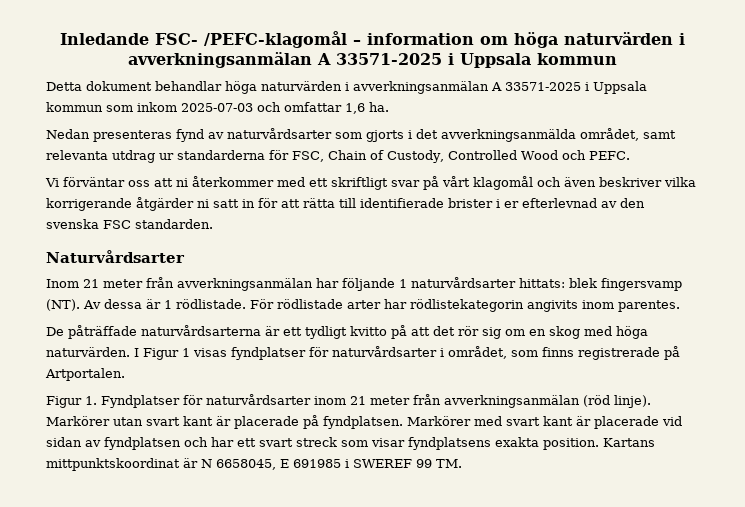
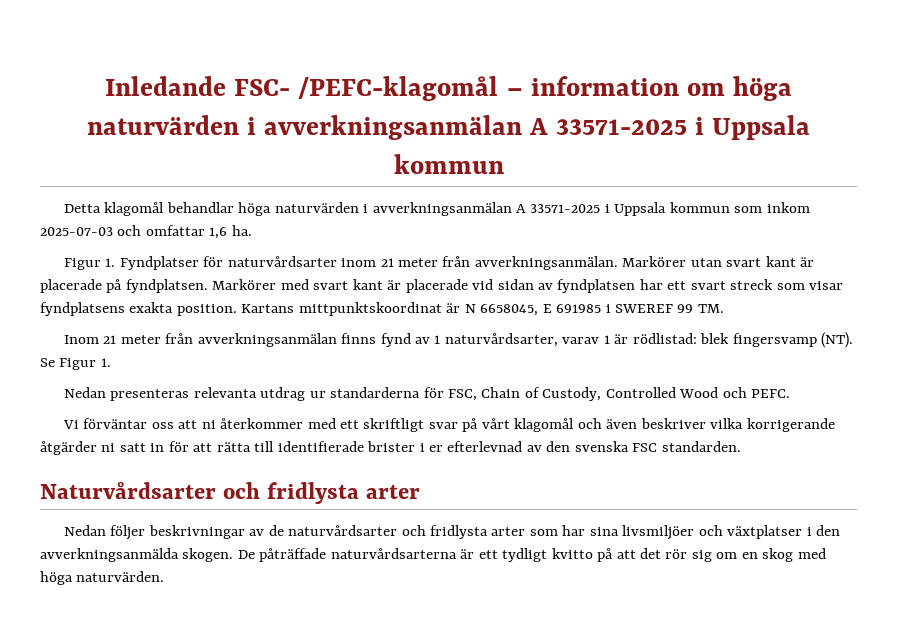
- Detta dokument behandlar höga naturvärden i avverkningsanmälan A 33571-2025 i Uppsala kommun som inkom 2025-07-03 och omfattar 1,6 ha.
+ Detta klagomål behandlar höga naturvärden i avverkningsanmälan A 33571-2025 i Uppsala kommun som inkom 2025-07-03 och omfattar 1,6 ha.
- Nedan presenteras fynd av naturvårdsarter som gjorts i det avverkningsanmälda området, samt relevanta utdrag ur standarderna för FSC, Chain of Custody, Controlled Wood och PEFC.
+ Figur 1. Fyndplatser för naturvårdsarter inom 21 meter från avverkningsanmälan. Markörer utan svart kant är placerade på fyndplatsen. Markörer med svart kant är placerade vid sidan av fyndplatsen har ett svart streck som visar fyndplatsens exakta position. Kartans mittpunktskoordinat är N 6658045, E 691985 i SWEREF 99 TM.
+ Inom 21 meter från avverkningsanmälan finns fynd av 1 naturvårdsarter, varav 1 är rödlistad: blek fingersvamp (NT). Se Figur 1.
+ Nedan presenteras relevanta utdrag ur standarderna för FSC, Chain of Custody, Controlled Wood och PEFC.
- Naturvårdsarter
- Inom 21 meter från avverkningsanmälan har följande 1 naturvårdsarter hittats: blek fingersvamp (NT). Av dessa är 1 rödlistade. För rödlistade arter har rödlistekategorin angivits inom parentes.
- De påträffade naturvårdsarterna är ett tydligt kvitto på att det rör sig om en skog med höga naturvärden. I Figur 1 visas fyndplatser för naturvårdsarter i området, som finns registrerade på Artportalen.
- Figur 1. Fyndplatser för naturvårdsarter inom 21 meter från avverkningsanmälan (röd linje). Markörer utan svart kant är placerade på fyndplatsen. Markörer med svart kant är placerade vid sidan av fyndplatsen och har ett svart streck som visar fyndplatsens exakta position. Kartans mittpunktskoordinat är N 6658045, E 691985 i SWEREF 99 TM.
+ Naturvårdsarter och fridlysta arter
+ Nedan följer beskrivningar av de naturvårdsarter och fridlysta arter som har sina livsmiljöer och växtplatser i den avverkningsanmälda skogen. De påträffade naturvårdsarterna är ett tydligt kvitto på att det rör sig om en skog med höga naturvärden.

